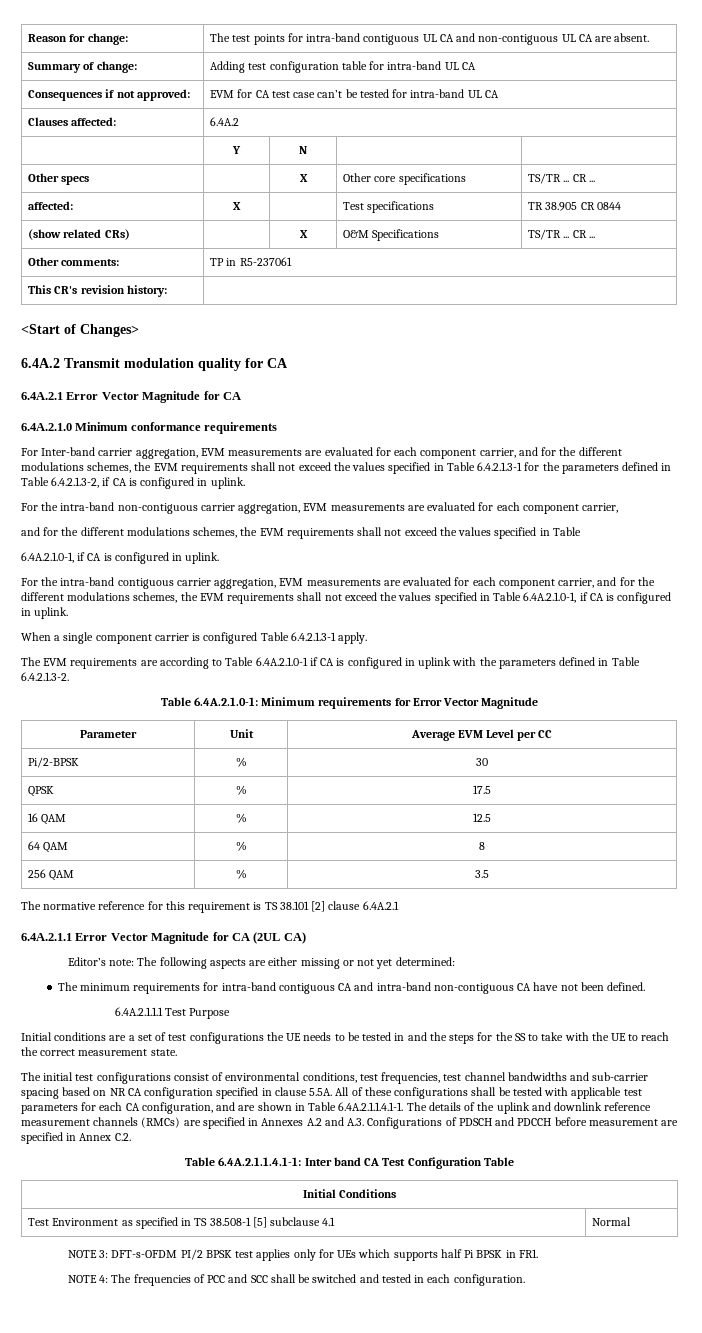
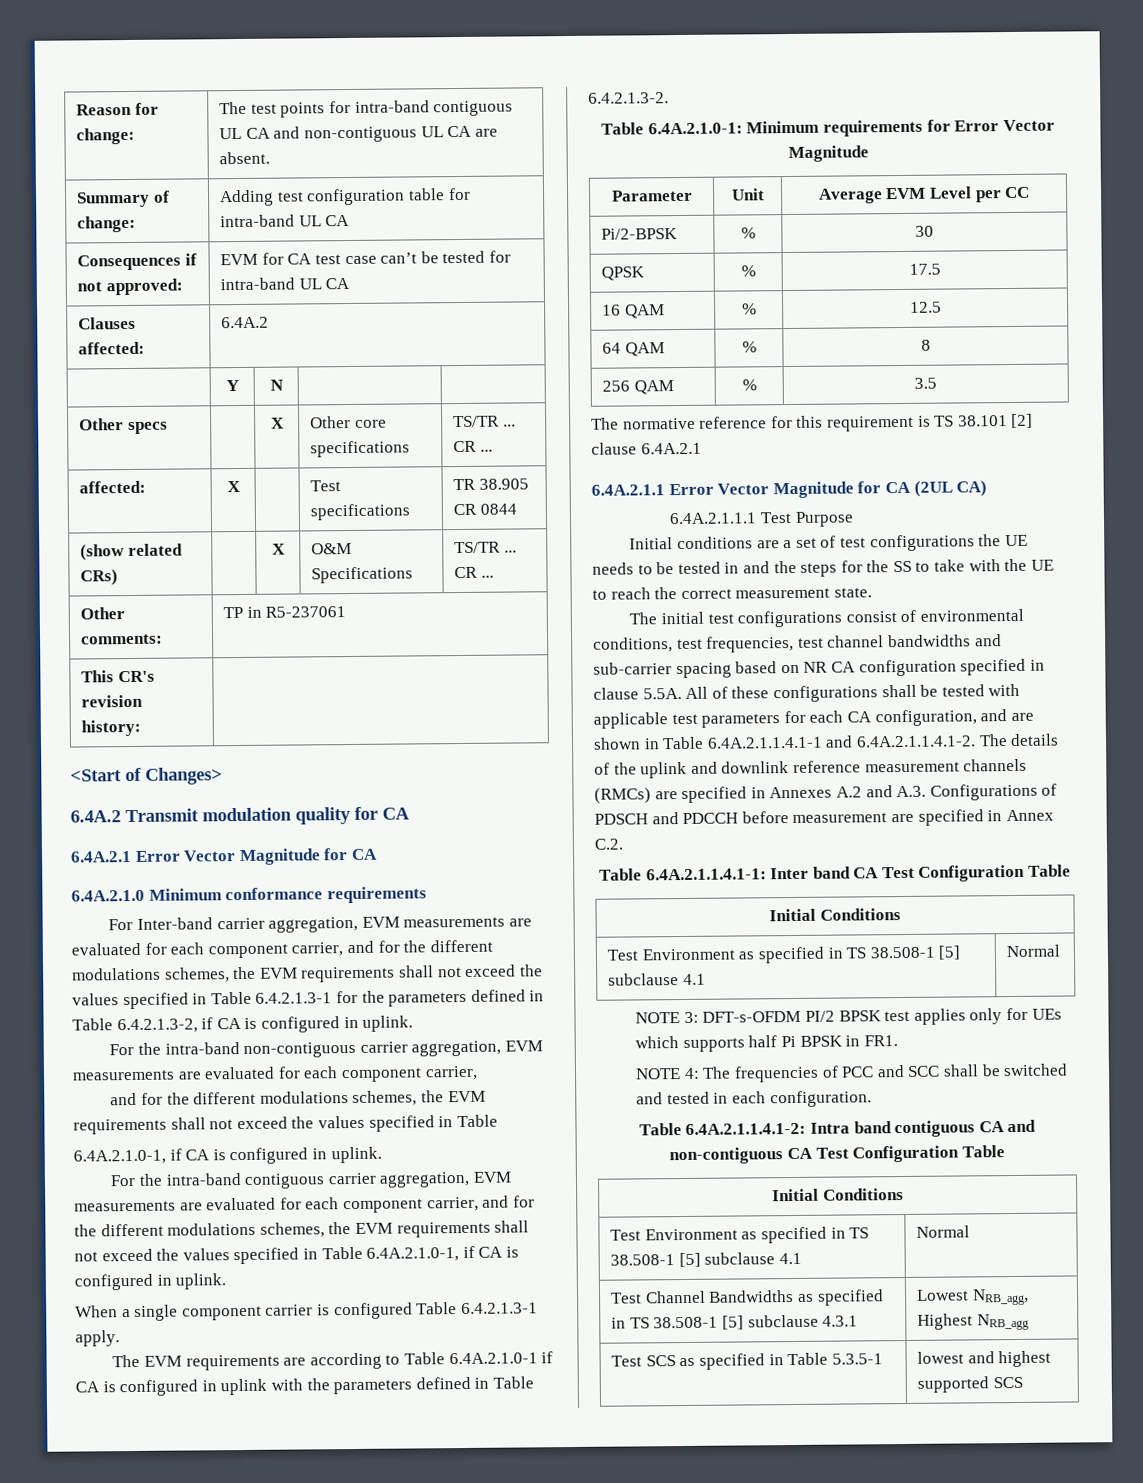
- Editor’s note: The following aspects are either missing or not yet determined:
- The minimum requirements for intra-band contiguous CA and intra-band non-contiguous CA have not been defined.
- The initial test configurations consist of environmental conditions, test frequencies, test channel bandwidths and sub-carrier spacing based on NR CA configuration specified in clause 5.5A. All of these configurations shall be tested with applicable test parameters for each CA configuration, and are shown in Table 6.4A.2.1.1.4.1-1. The details of the uplink and downlink reference measurement channels (RMCs) are specified in Annexes A.2 and A.3. Configurations of PDSCH and PDCCH before measurement are specified in Annex C.2.
+ The initial test configurations consist of environmental conditions, test frequencies, test channel bandwidths and sub-carrier spacing based on NR CA configuration specified in clause 5.5A. All of these configurations shall be tested with applicable test parameters for each CA configuration, and are shown in Table 6.4A.2.1.1.4.1-1 and 6.4A.2.1.1.4.1-2. The details of the uplink and downlink reference measurement channels (RMCs) are specified in Annexes A.2 and A.3. Configurations of PDSCH and PDCCH before measurement are specified in Annex C.2.
+ Table 6.4A.2.1.1.4.1-2: Intra band contiguous CA and non-contiguous CA Test Configuration Table
+ Initial Conditions
+ Test Environment as specified in TS 38.508-1 [5] subclause 4.1 | Normal
+ Test Channel Bandwidths as specified in TS 38.508-1 [5] subclause 4.3.1 | Lowest NRB_agg, Highest NRB_agg
+ Test SCS as specified in Table 5.3.5-1 | lowest and highest supported SCS

